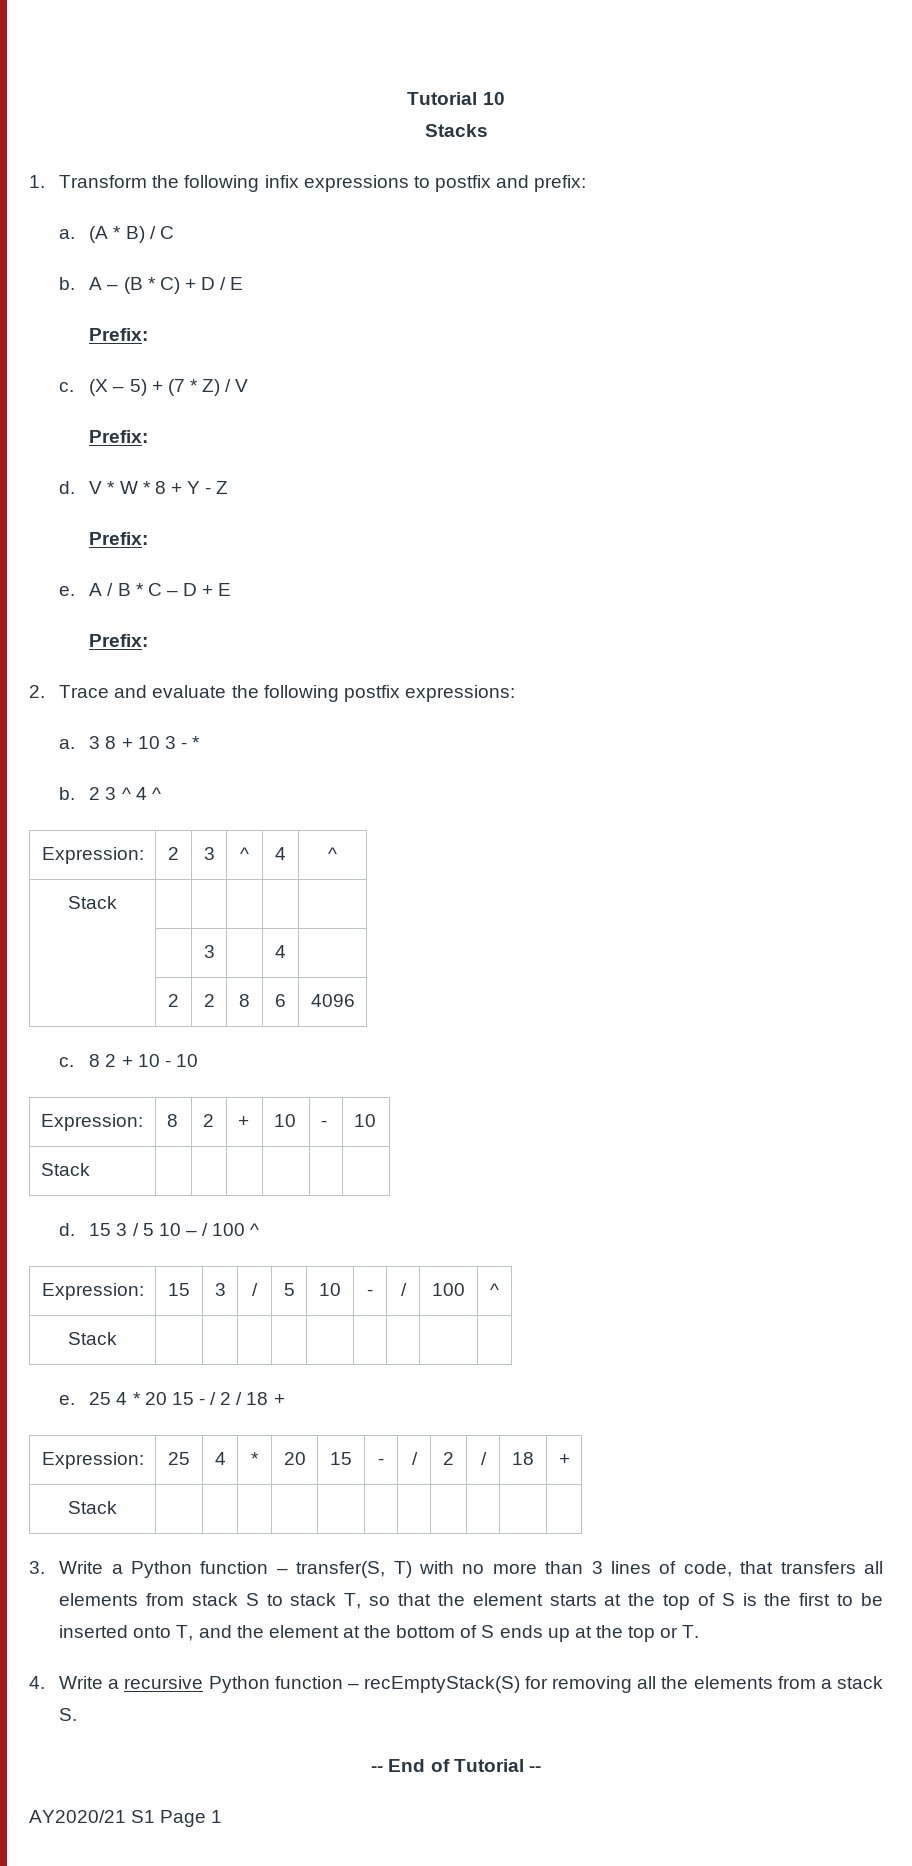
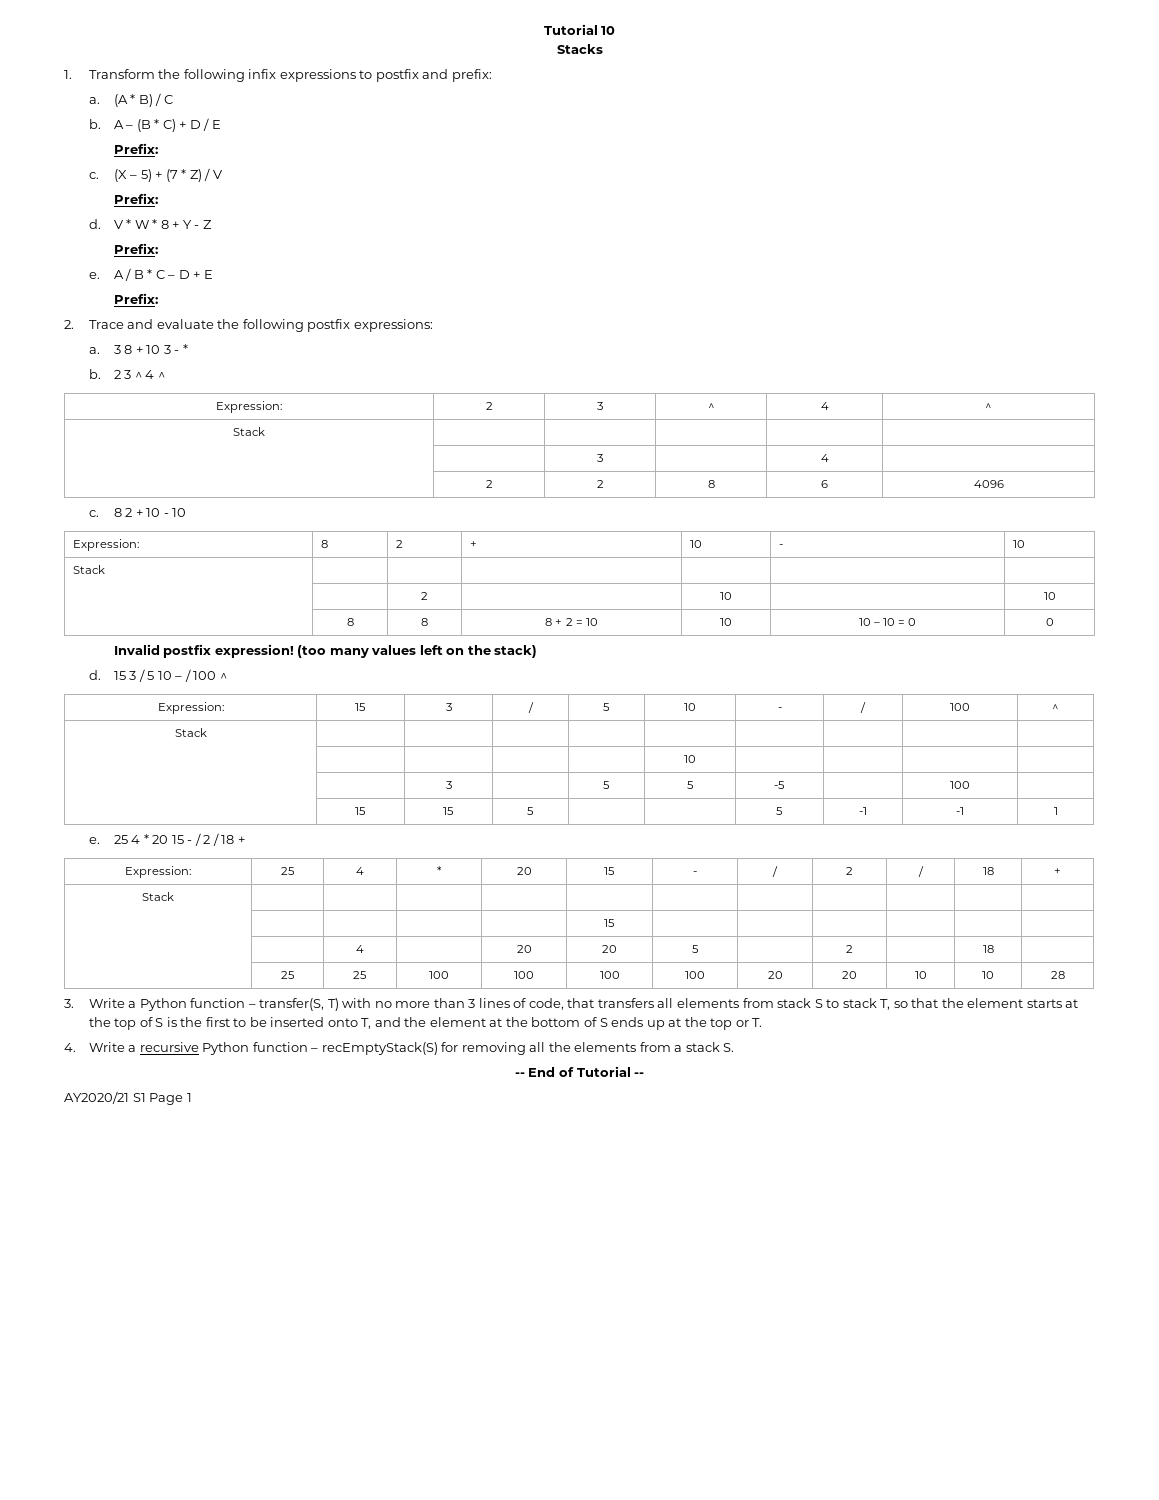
+ | | 2 | | 10 | | 10
+ | 8 | 8 | 8 + 2 = 10 | 10 | 10 – 10 = 0 | 0
+ Invalid postfix expression! (too many values left on the stack)
+ | | | | | 10 | | | |
+ | | 3 | | 5 | 5 | -5 | | 100 |
+ | 15 | 15 | 5 | | | 5 | -1 | -1 | 1
+ | | | | | 15 | | | | | |
+ | | 4 | | 20 | 20 | 5 | | 2 | | 18 |
+ | 25 | 25 | 100 | 100 | 100 | 100 | 20 | 20 | 10 | 10 | 28

